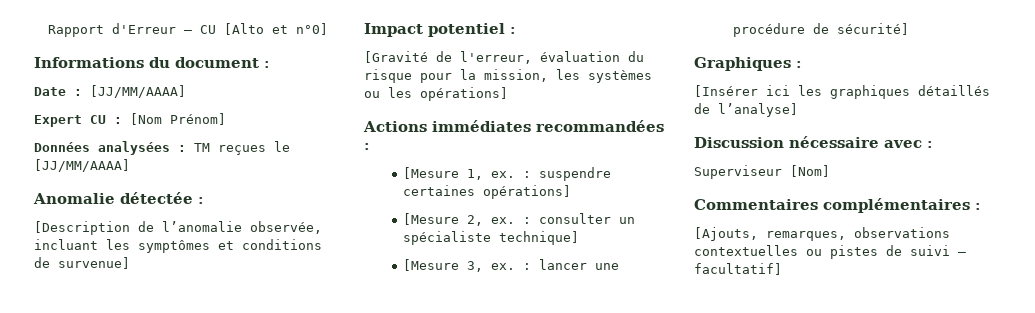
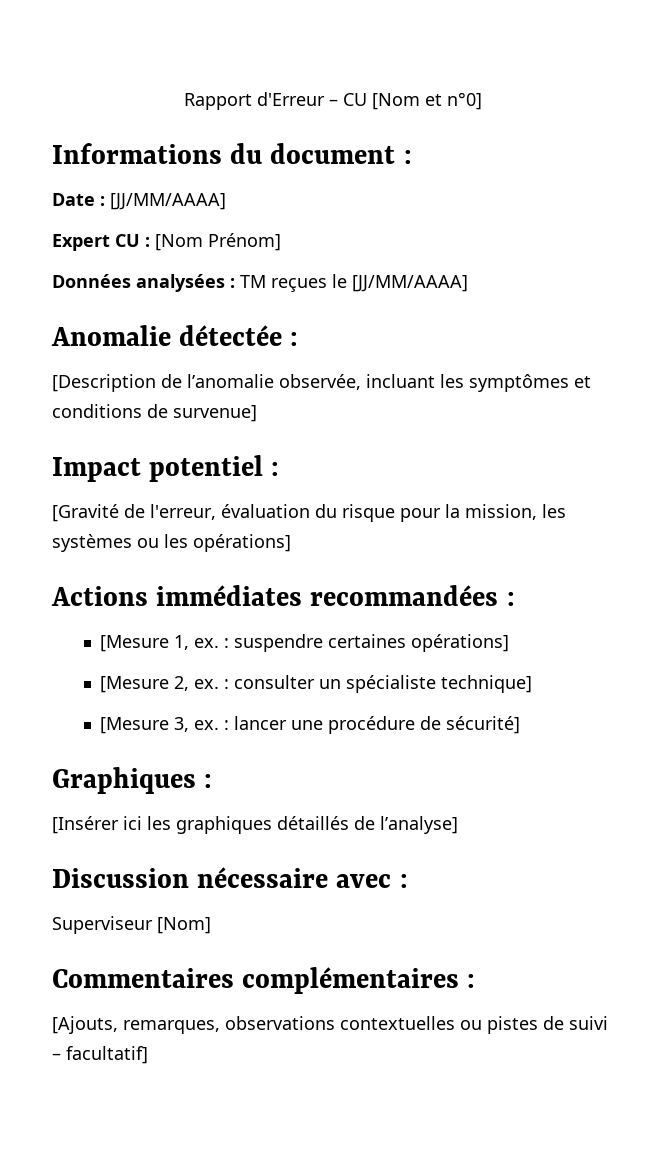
- Rapport d'Erreur – CU [Alto et n°0]
+ Rapport d'Erreur – CU [Nom et n°0]

